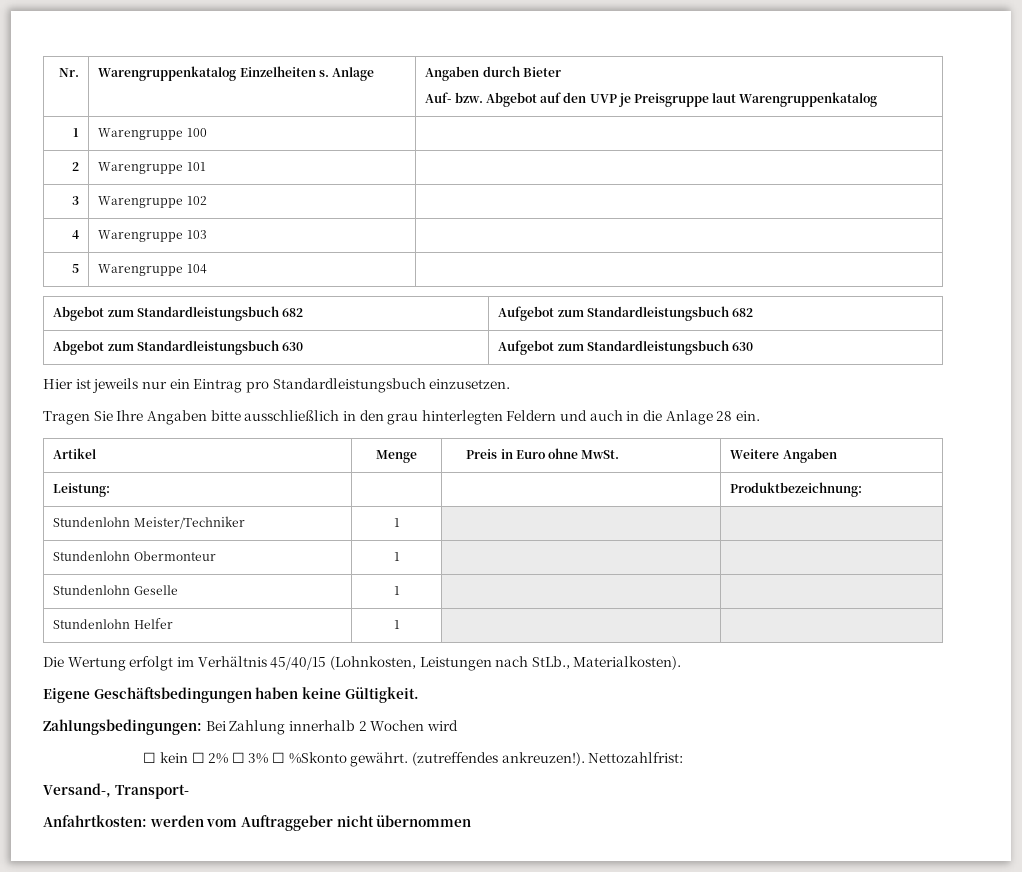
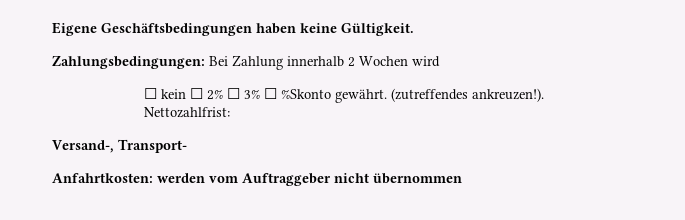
- Nr. | Warengruppenkatalog Einzelheiten s. Anlage | Angaben durch Bieter
- Auf- bzw. Abgebot auf den UVP je Preisgruppe laut Warengruppenkatalog
- 1 | Warengruppe 100 |
- 2 | Warengruppe 101 |
- 3 | Warengruppe 102 |
- 4 | Warengruppe 103 |
- 5 | Warengruppe 104 |
- Abgebot zum Standardleistungsbuch 682 | Aufgebot zum Standardleistungsbuch 682
- Abgebot zum Standardleistungsbuch 630 | Aufgebot zum Standardleistungsbuch 630
- Hier ist jeweils nur ein Eintrag pro Standardleistungsbuch einzusetzen.
- Tragen Sie Ihre Angaben bitte ausschließlich in den grau hinterlegten Feldern und auch in die Anlage 28 ein.
- Artikel | Menge | Preis in Euro ohne MwSt. | Weitere Angaben
- Leistung: | | | Produktbezeichnung:
- Stundenlohn Meister/Techniker | 1 | |
- Stundenlohn Obermonteur | 1 | |
- Stundenlohn Geselle | 1 | |
- Stundenlohn Helfer | 1 | |
- Die Wertung erfolgt im Verhältnis 45/40/15 (Lohnkosten, Leistungen nach StLb., Materialkosten).

